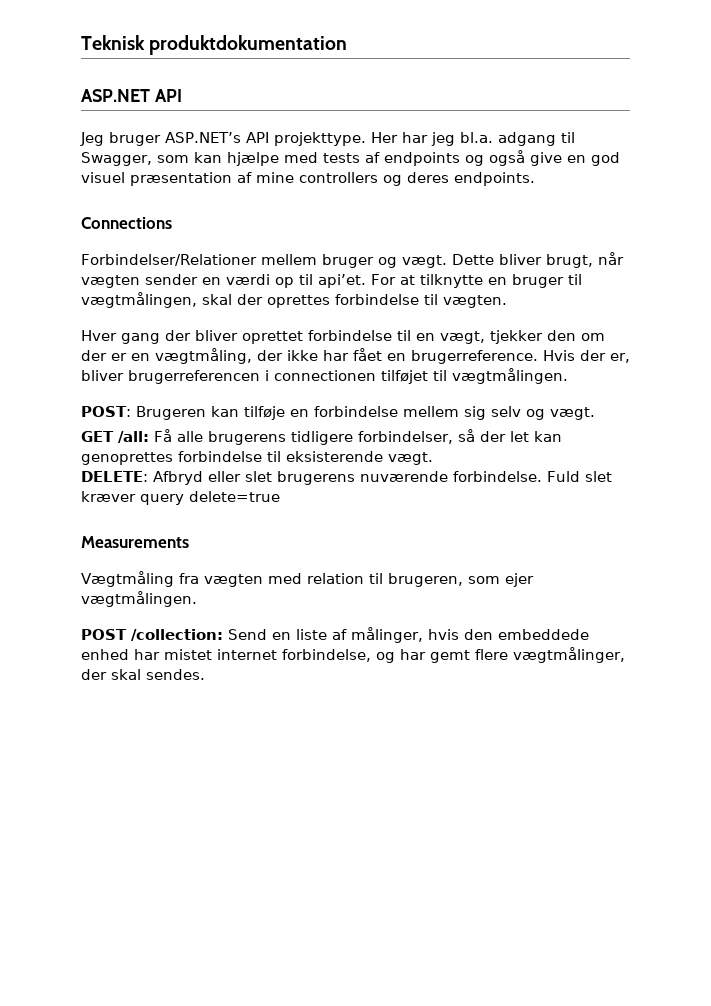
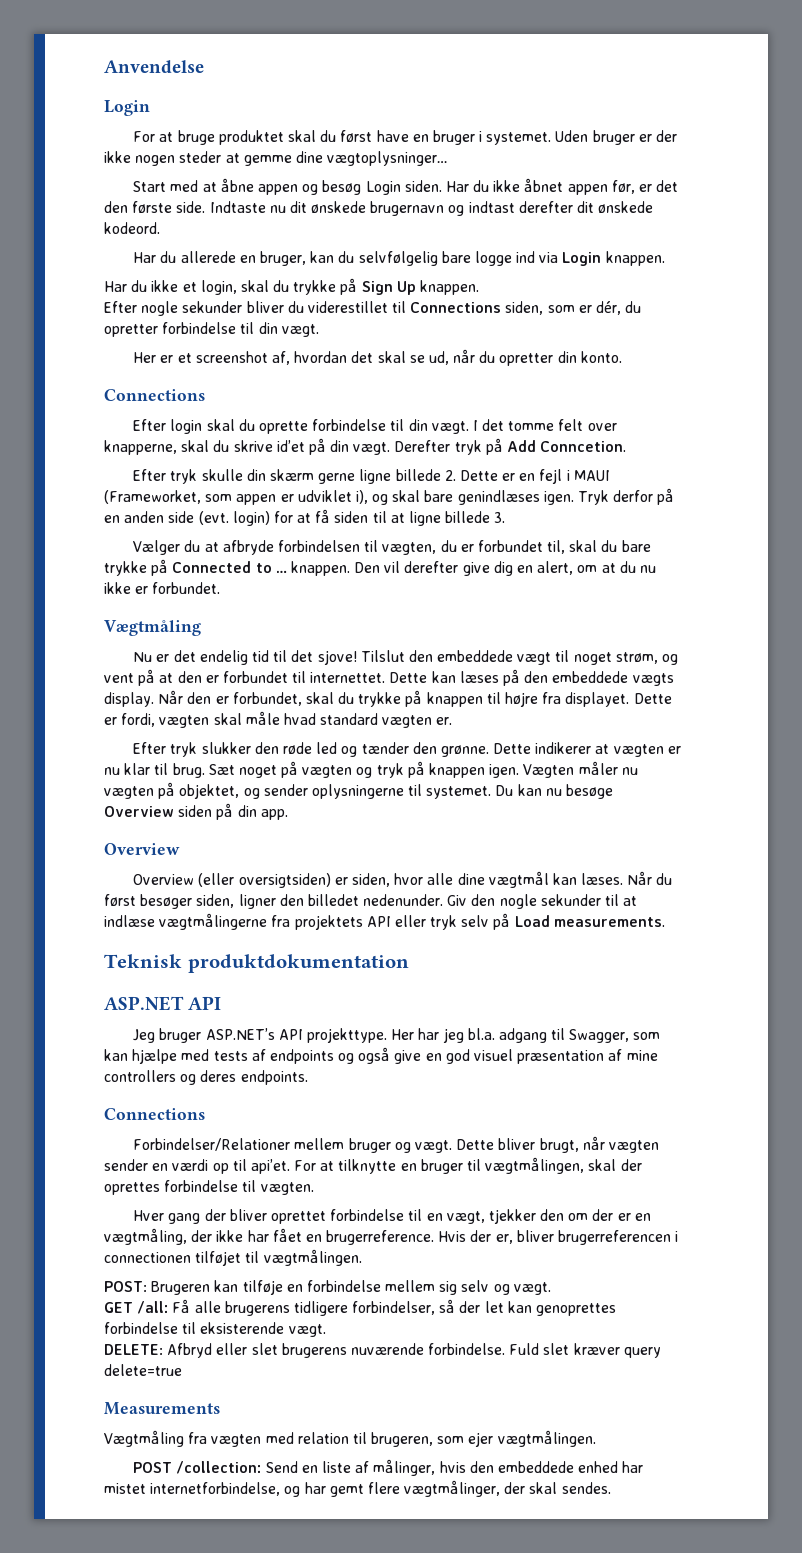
+ Anvendelse
+ Login
+ For at bruge produktet skal du først have en bruger i systemet. Uden bruger er der ikke nogen steder at gemme dine vægtoplysninger…
+ Start med at åbne appen og besøg Login siden. Har du ikke åbnet appen før, er det den første side. Indtaste nu dit ønskede brugernavn og indtast derefter dit ønskede kodeord.
+ Har du allerede en bruger, kan du selvfølgelig bare logge ind via Login knappen.
+ Har du ikke et login, skal du trykke på Sign Up knappen.
+ Efter nogle sekunder bliver du viderestillet til Connections siden, som er dér, du opretter forbindelse til din vægt.
+ Her er et screenshot af, hvordan det skal se ud, når du opretter din konto.
+ Connections
+ Efter login skal du oprette forbindelse til din vægt. I det tomme felt over knapperne, skal du skrive id’et på din vægt. Derefter tryk på Add Conncetion.
+ Efter tryk skulle din skærm gerne ligne billede 2. Dette er en fejl i MAUI (Frameworket, som appen er udviklet i), og skal bare genindlæses igen. Tryk derfor på en anden side (evt. login) for at få siden til at ligne billede 3.
+ Vælger du at afbryde forbindelsen til vægten, du er forbundet til, skal du bare trykke på Connected to … knappen. Den vil derefter give dig en alert, om at du nu ikke er forbundet.
+ Vægtmåling
+ Nu er det endelig tid til det sjove! Tilslut den embeddede vægt til noget strøm, og vent på at den er forbundet til internettet. Dette kan læses på den embeddede vægts display. Når den er forbundet, skal du trykke på knappen til højre fra displayet. Dette er fordi, vægten skal måle hvad standard vægten er.
+ Efter tryk slukker den røde led og tænder den grønne. Dette indikerer at vægten er nu klar til brug. Sæt noget på vægten og tryk på knappen igen. Vægten måler nu vægten på objektet, og sender oplysningerne til systemet. Du kan nu besøge Overview siden på din app.
+ Overview
+ Overview (eller oversigtsiden) er siden, hvor alle dine vægtmål kan læses. Når du først besøger siden, ligner den billedet nedenunder. Giv den nogle sekunder til at indlæse vægtmålingerne fra projektets API eller tryk selv på Load measurements.
- POST /collection: Send en liste af målinger, hvis den embeddede enhed har mistet internet forbindelse, og har gemt flere vægtmålinger, der skal sendes.
+ POST /collection: Send en liste af målinger, hvis den embeddede enhed har mistet internetforbindelse, og har gemt flere vægtmålinger, der skal sendes.

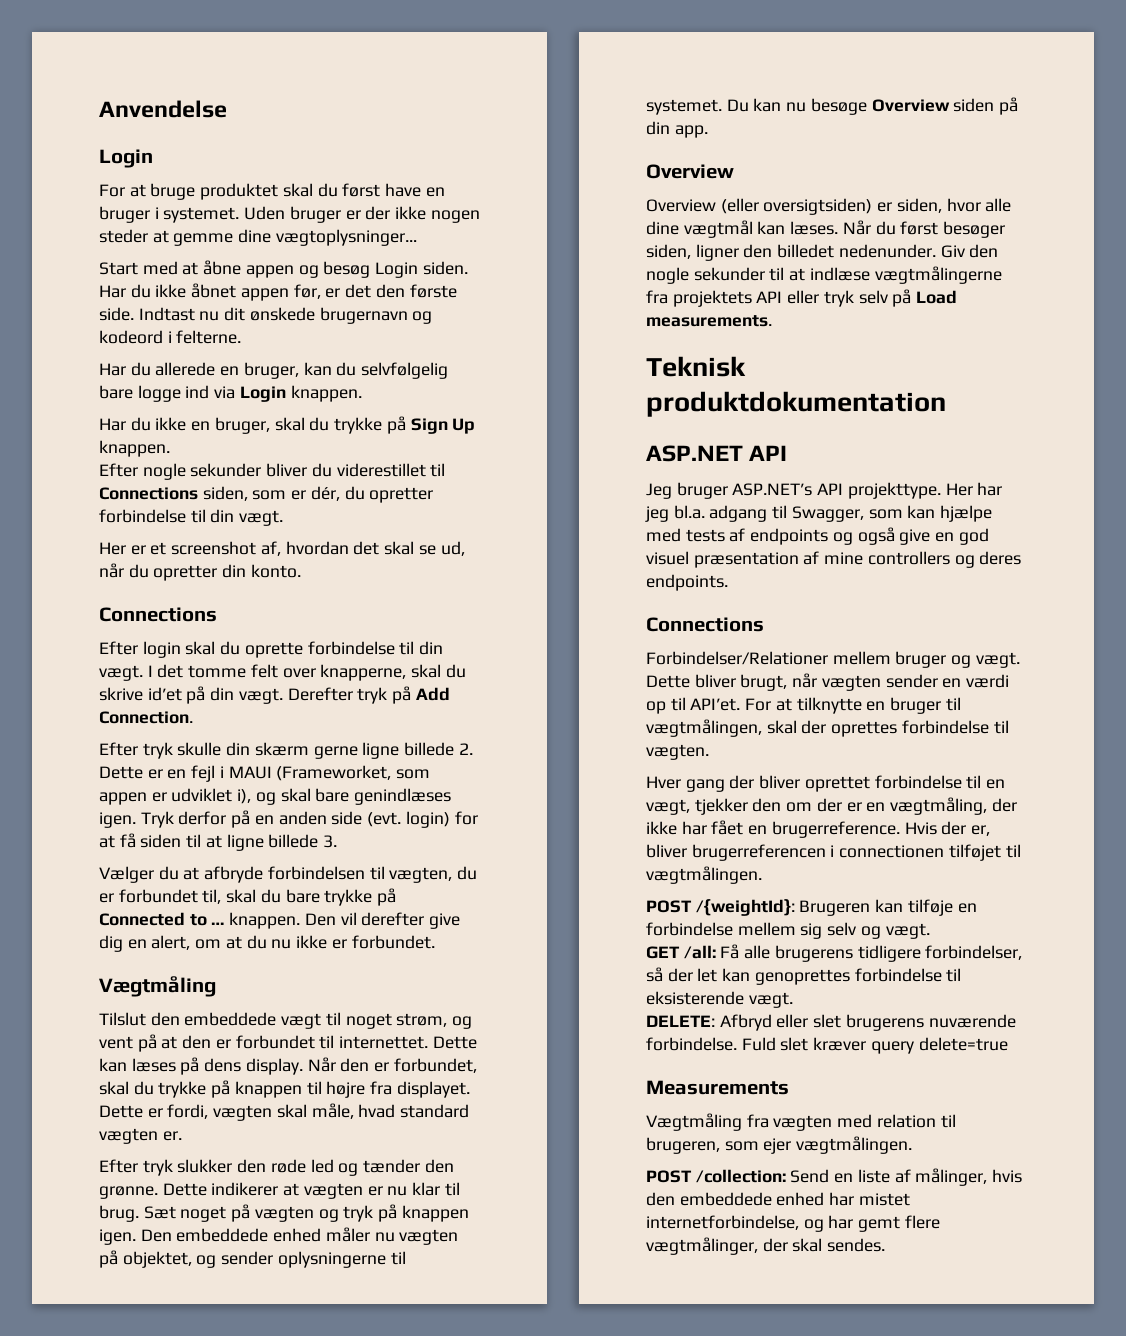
- Indtaste nu dit ønskede brugernavn og indtast derefter dit ønskede kodeord.
+ Indtast nu dit ønskede brugernavn og kodeord i felterne.
- Har du ikke et login, skal du trykke på Sign Up knappen.
+ Har du ikke en bruger, skal du trykke på Sign Up knappen.
- Derefter tryk på Add Conncetion.
+ Derefter tryk på Add Connection.
- Nu er det endelig tid til det sjove!
- Dette kan læses på den embeddede vægts display.
+ Dette kan læses på dens display.
- Dette er fordi, vægten skal måle hvad standard vægten er.
+ Dette er fordi, vægten skal måle, hvad standard vægten er.
- Vægten måler nu vægten på objektet, og sender oplysningerne til systemet.
+ Den embeddede enhed måler nu vægten på objektet, og sender oplysningerne til systemet.
- Dette bliver brugt, når vægten sender en værdi op til api’et.
+ Dette bliver brugt, når vægten sender en værdi op til API’et.
- POST: Brugeren kan tilføje en forbindelse mellem sig selv og vægt.
+ POST /{weightId}: Brugeren kan tilføje en forbindelse mellem sig selv og vægt.

